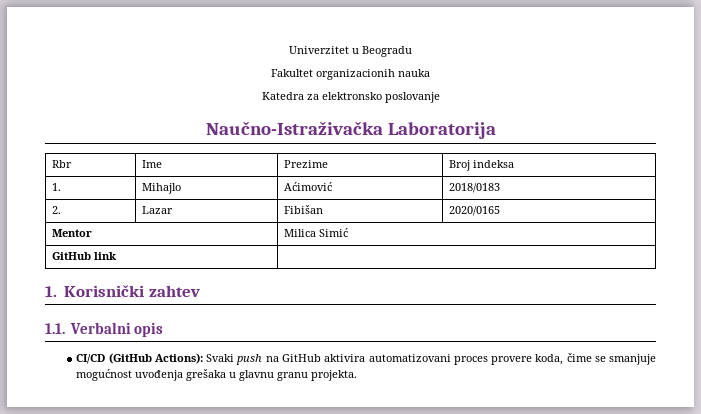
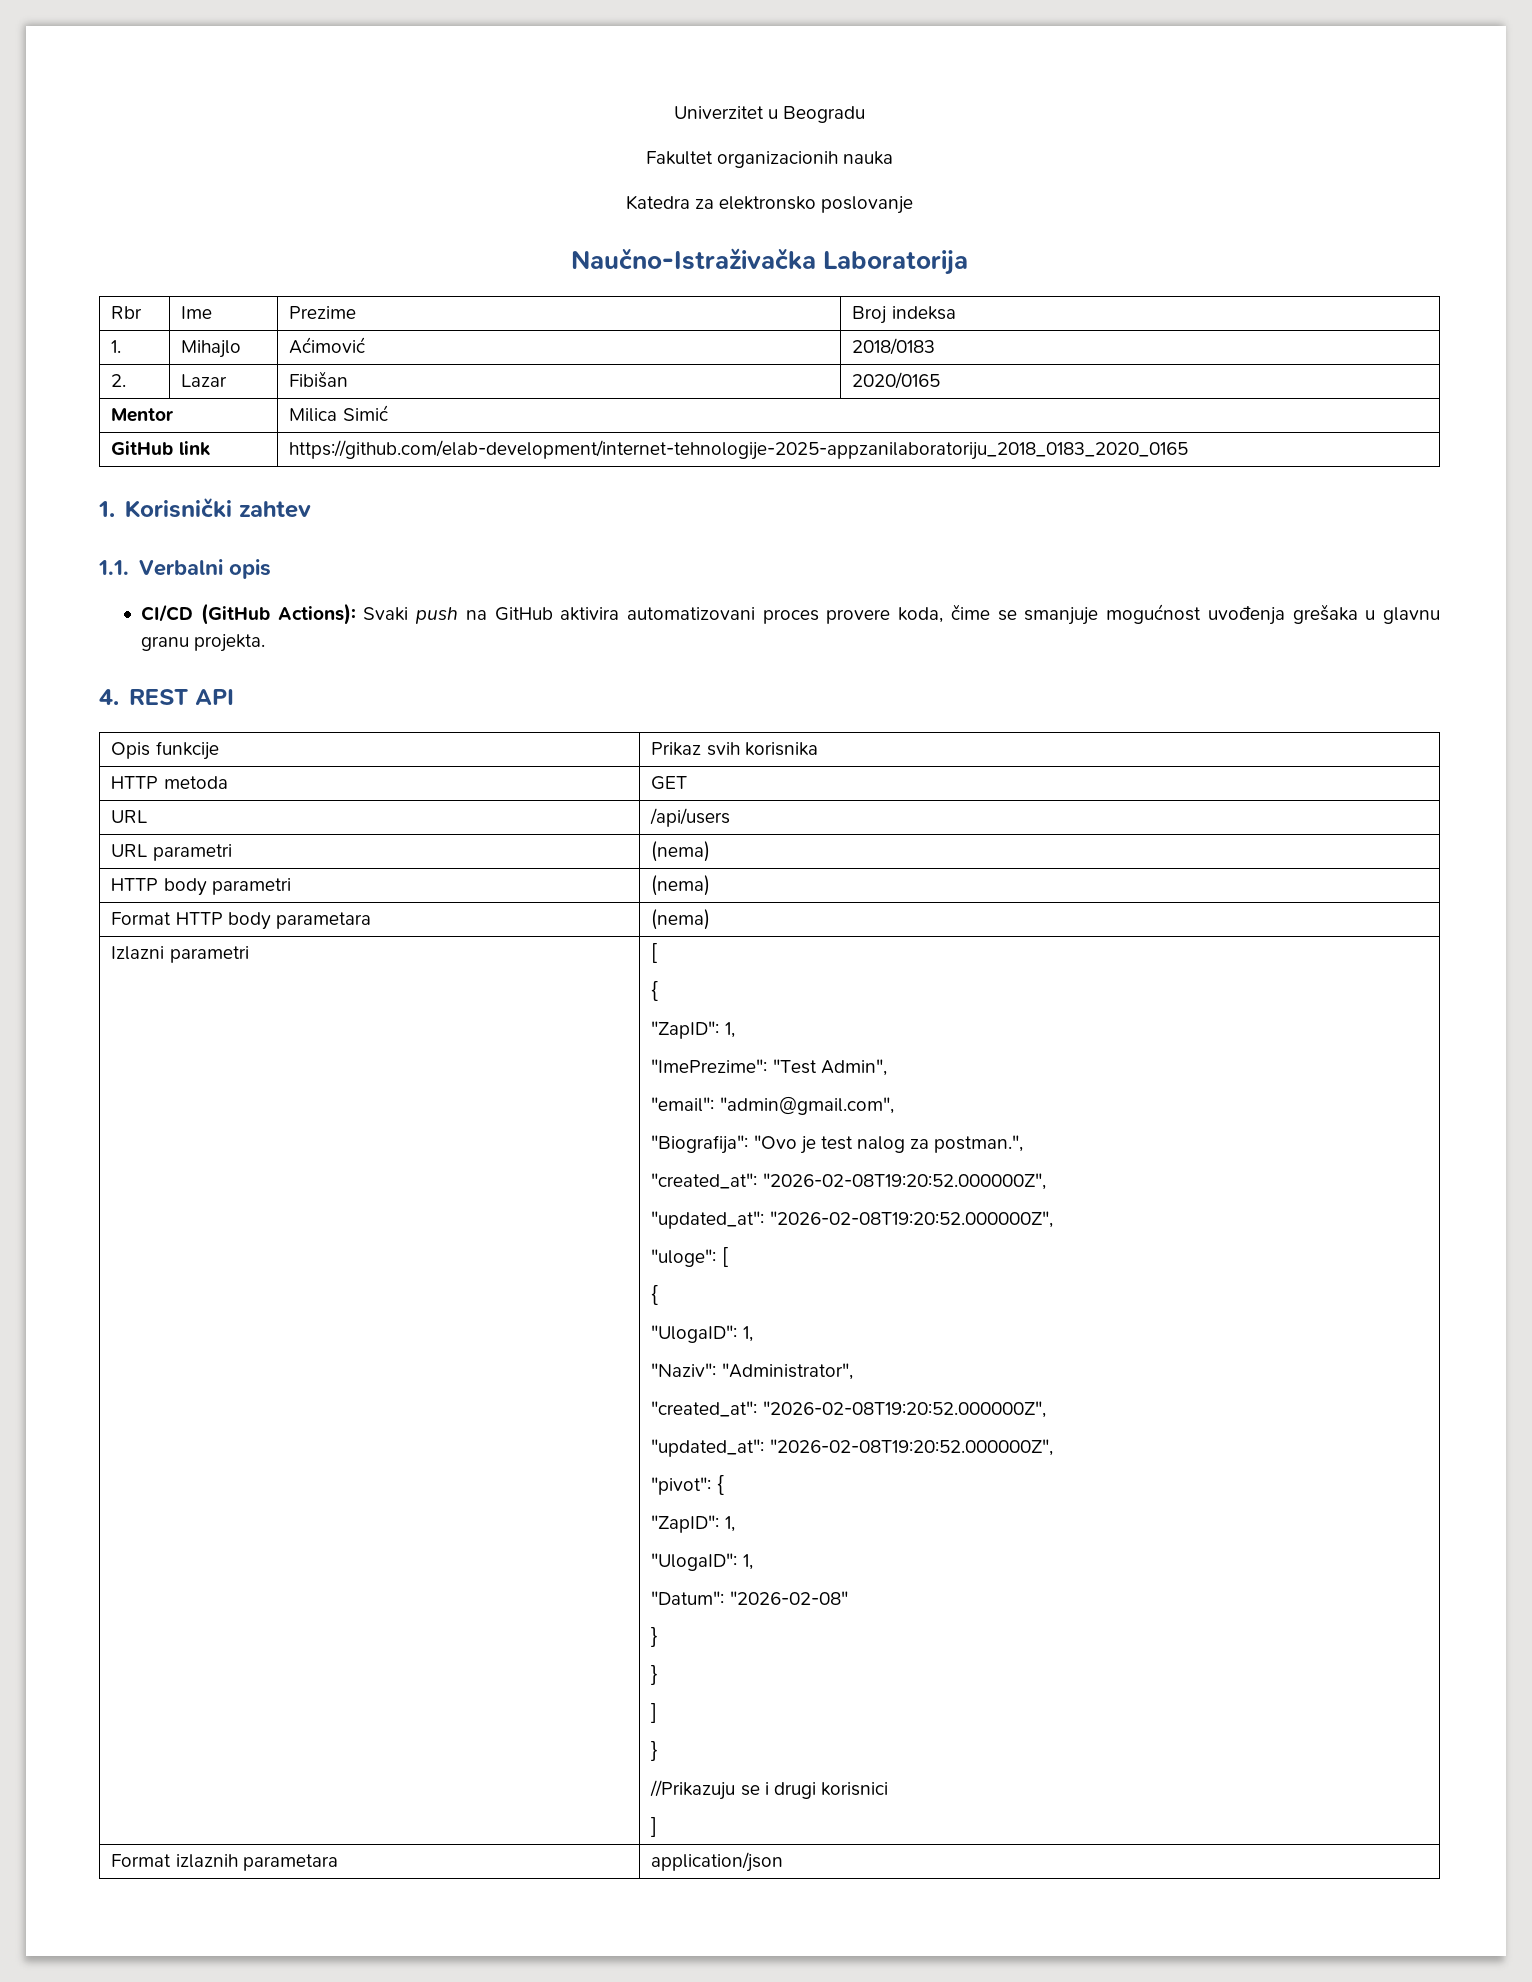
- GitHub link |
+ GitHub link | https://github.com/elab-development/internet-tehnologije-2025-appzanilaboratoriju_2018_0183_2020_0165
+ 4. REST API
+ Opis funkcije | Prikaz svih korisnika
+ HTTP metoda | GET
+ URL | /api/users
+ URL parametri | (nema)
+ HTTP body parametri | (nema)
+ Format HTTP body parametara | (nema)
+ Izlazni parametri | [
+ {
+ "ZapID": 1,
+ "ImePrezime": "Test Admin",
+ "email": "admin@gmail.com",
+ "Biografija": "Ovo je test nalog za postman.",
+ "created_at": "2026-02-08T19:20:52.000000Z",
+ "updated_at": "2026-02-08T19:20:52.000000Z",
+ "uloge": [
+ {
+ "UlogaID": 1,
+ "Naziv": "Administrator",
+ "created_at": "2026-02-08T19:20:52.000000Z",
+ "updated_at": "2026-02-08T19:20:52.000000Z",
+ "pivot": {
+ "ZapID": 1,
+ "UlogaID": 1,
+ "Datum": "2026-02-08"
+ }
+ }
+ ]
+ }
+ //Prikazuju se i drugi korisnici
+ ]
+ Format izlaznih parametara | application/json

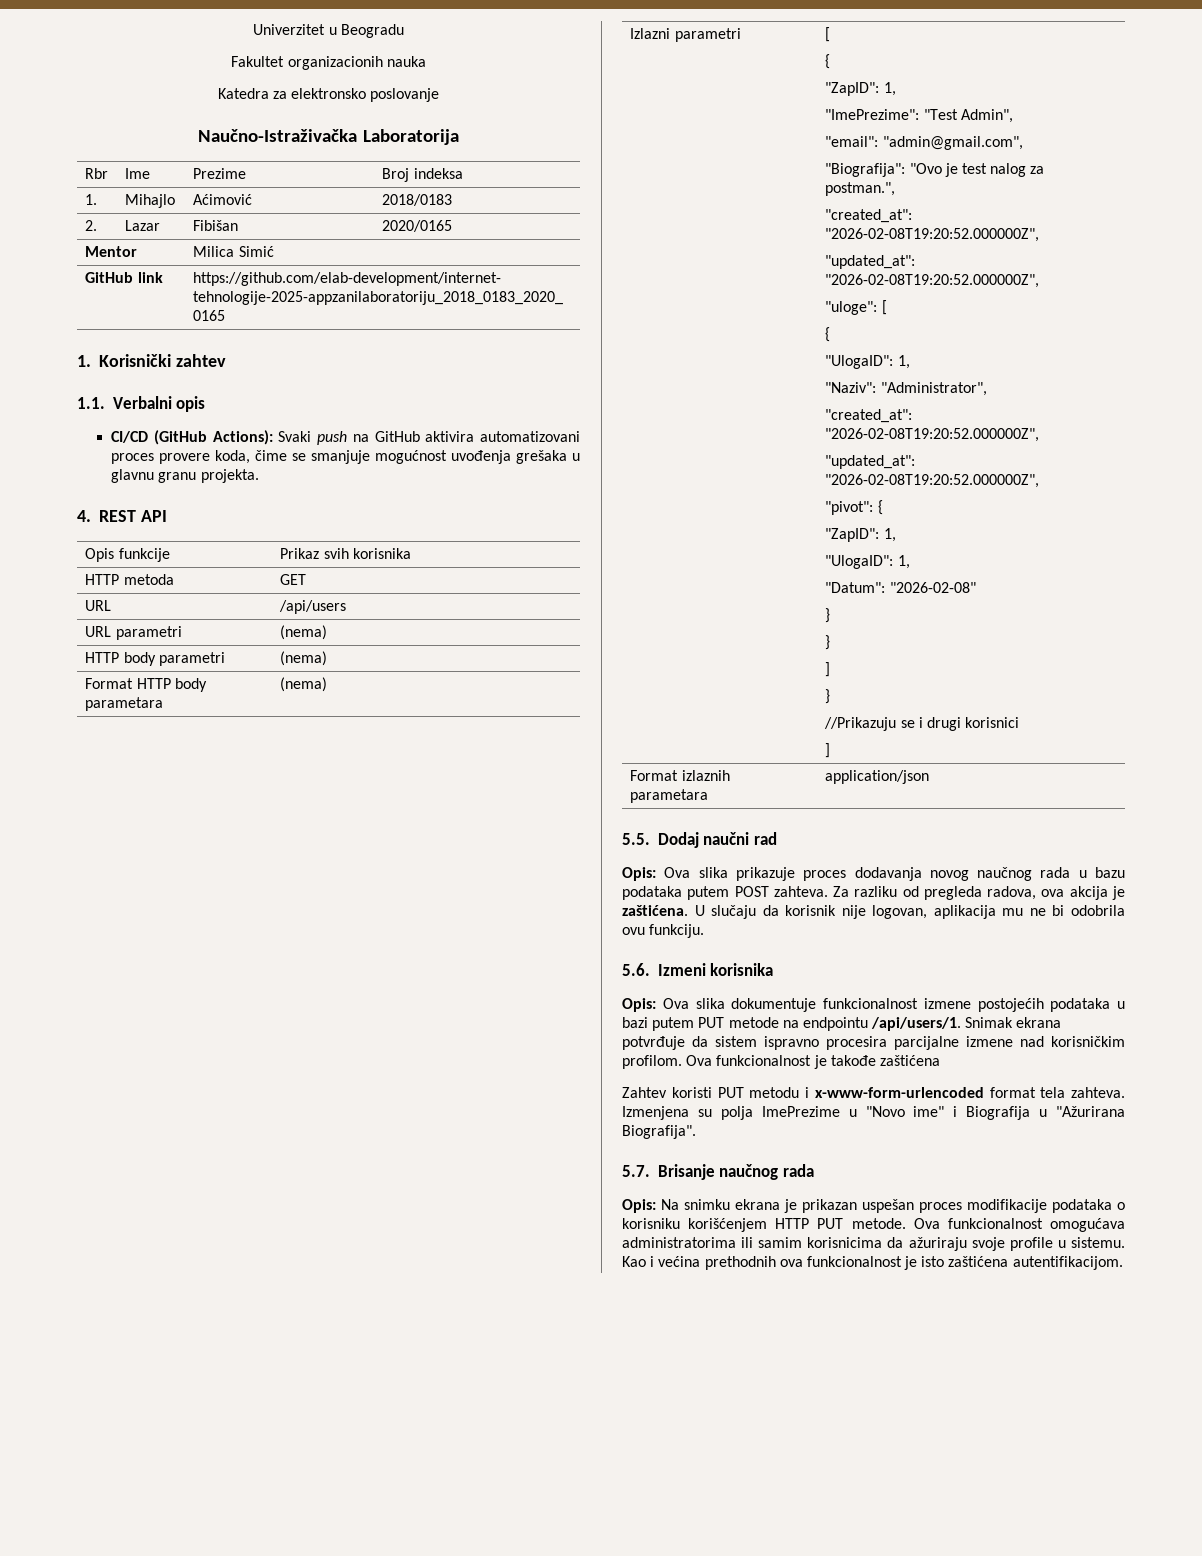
+ 5.5. Dodaj naučni rad
+ Opis: Ova slika prikazuje proces dodavanja novog naučnog rada u bazu podataka putem POST zahteva. Za razliku od pregleda radova, ova akcija je zaštićena. U slučaju da korisnik nije logovan, aplikacija mu ne bi odobrila ovu funkciju.
+ 5.6. Izmeni korisnika
+ Opis: Ova slika dokumentuje funkcionalnost izmene postojećih podataka u bazi putem PUT metode na endpointu /api/users/1. Snimak ekrana potvrđuje da sistem ispravno procesira parcijalne izmene nad korisničkim profilom. Ova funkcionalnost je takođe zaštićena
+ Zahtev koristi PUT metodu i x-www-form-urlencoded format tela zahteva. Izmenjena su polja ImePrezime u "Novo ime" i Biografija u "Ažurirana Biografija".
+ 5.7. Brisanje naučnog rada
+ Opis: Na snimku ekrana je prikazan uspešan proces modifikacije podataka o korisniku korišćenjem HTTP PUT metode. Ova funkcionalnost omogućava administratorima ili samim korisnicima da ažuriraju svoje profile u sistemu. Kao i većina prethodnih ova funkcionalnost je isto zaštićena autentifikacijom.

